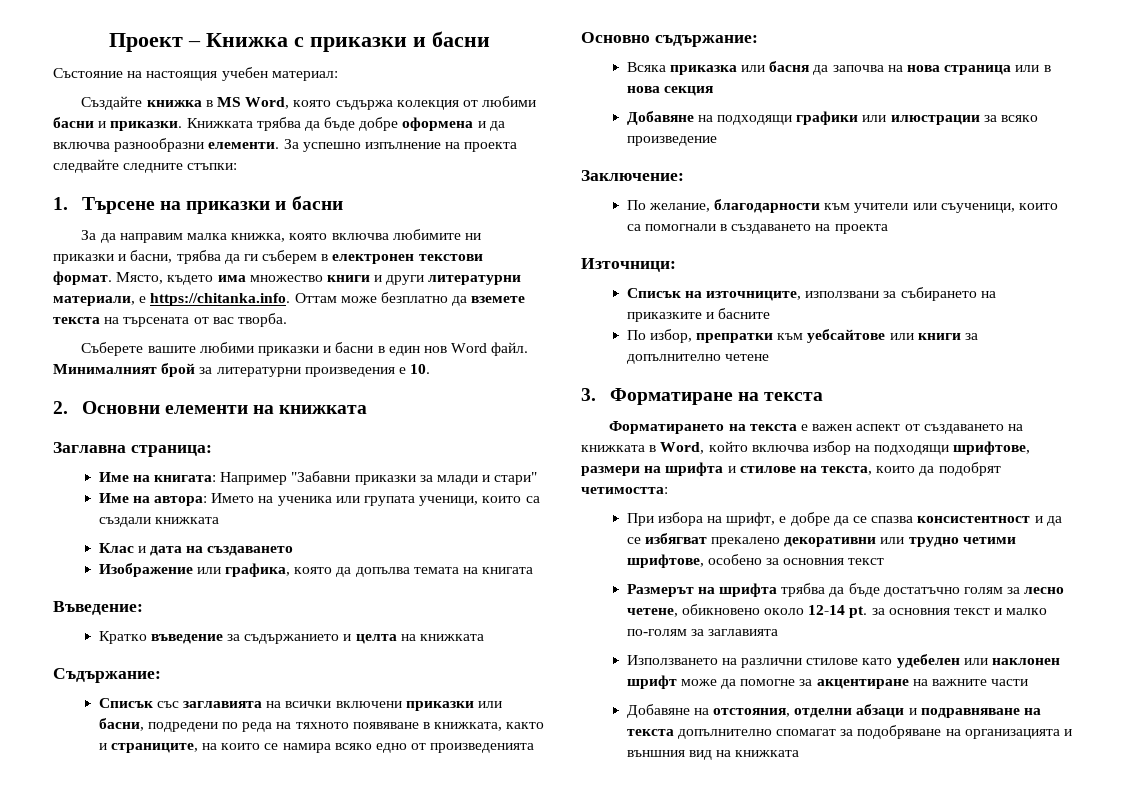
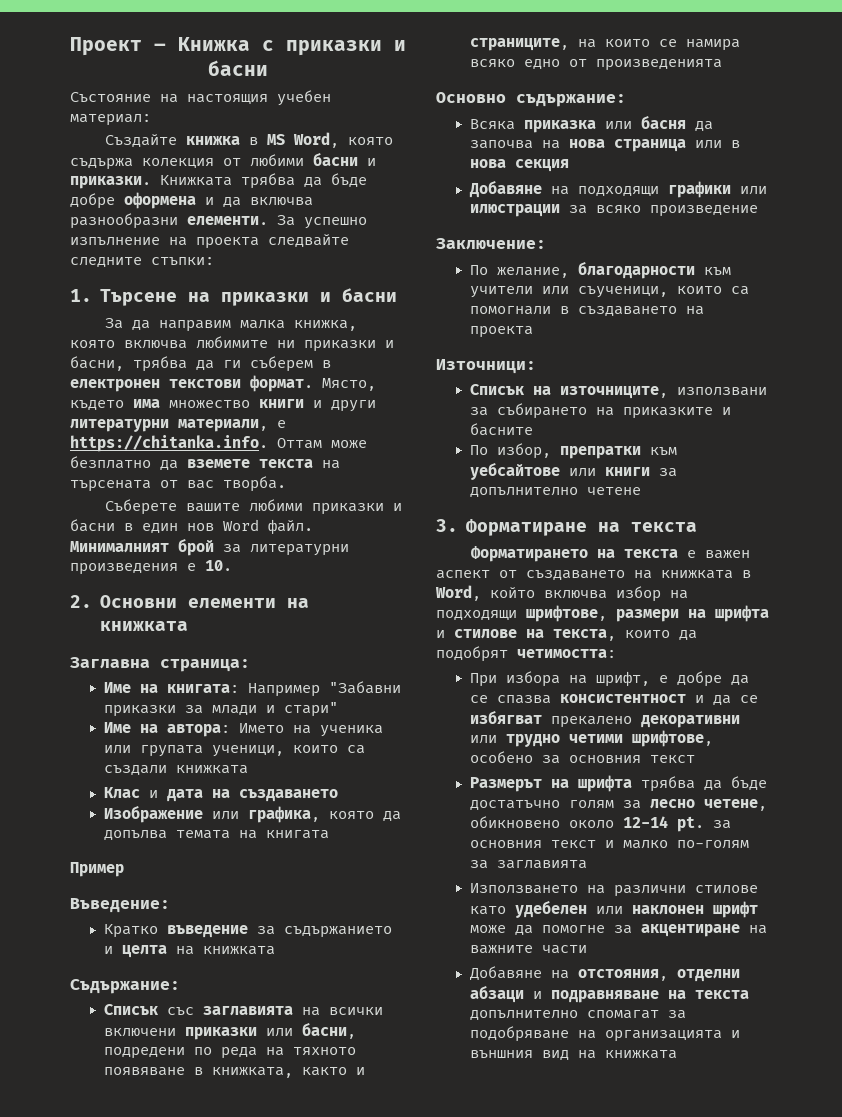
+ Пример

